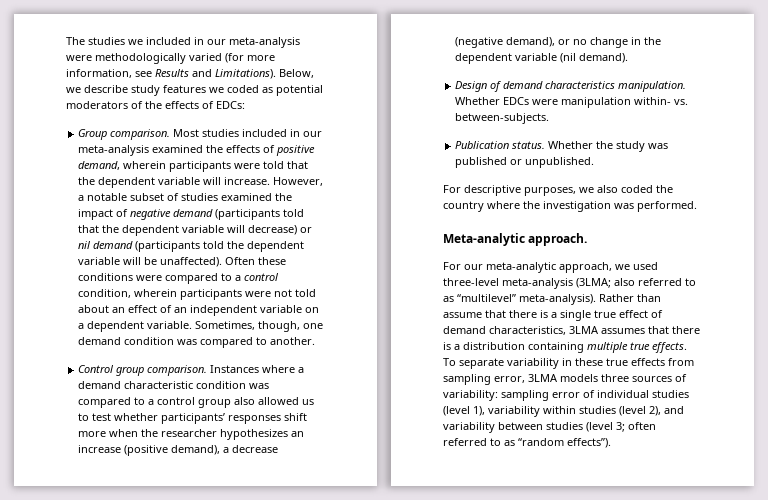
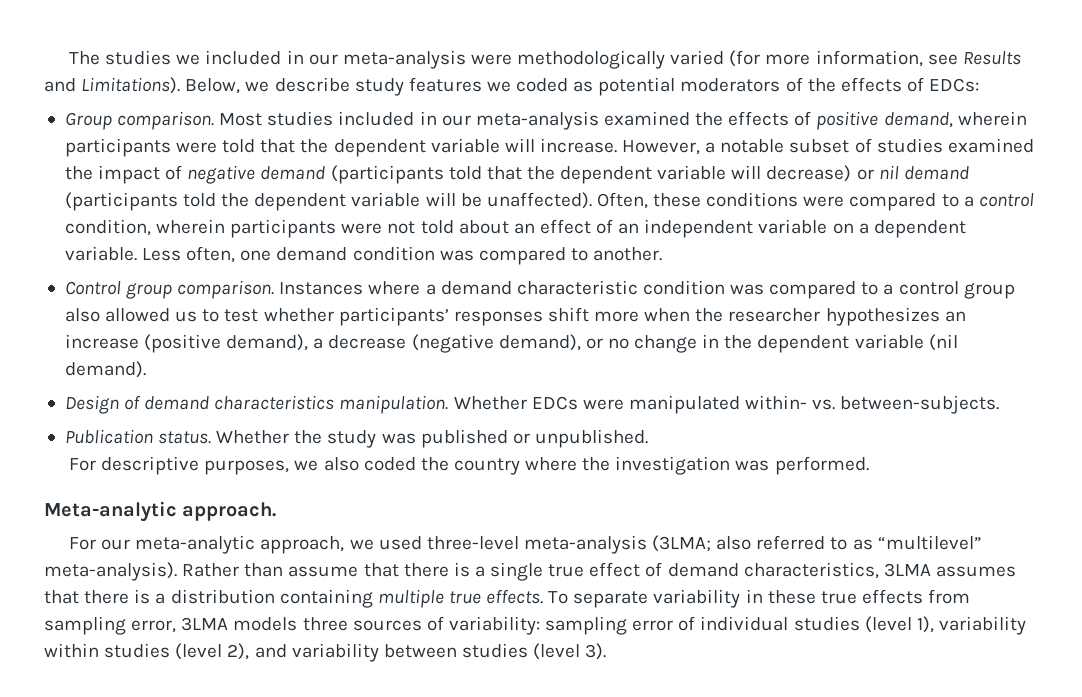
- Often these conditions were compared to a control condition, wherein participants were not told about an effect of an independent variable on a dependent variable.
+ Often, these conditions were compared to a control condition, wherein participants were not told about an effect of an independent variable on a dependent variable.
- Sometimes, though, one demand condition was compared to another.
+ Less often, one demand condition was compared to another.
- Whether EDCs were manipulation within- vs. between-subjects.
+ Whether EDCs were manipulated within- vs. between-subjects.
- To separate variability in these true effects from sampling error, 3LMA models three sources of variability: sampling error of individual studies (level 1), variability within studies (level 2), and variability between studies (level 3; often referred to as “random effects”).
+ To separate variability in these true effects from sampling error, 3LMA models three sources of variability: sampling error of individual studies (level 1), variability within studies (level 2), and variability between studies (level 3).

